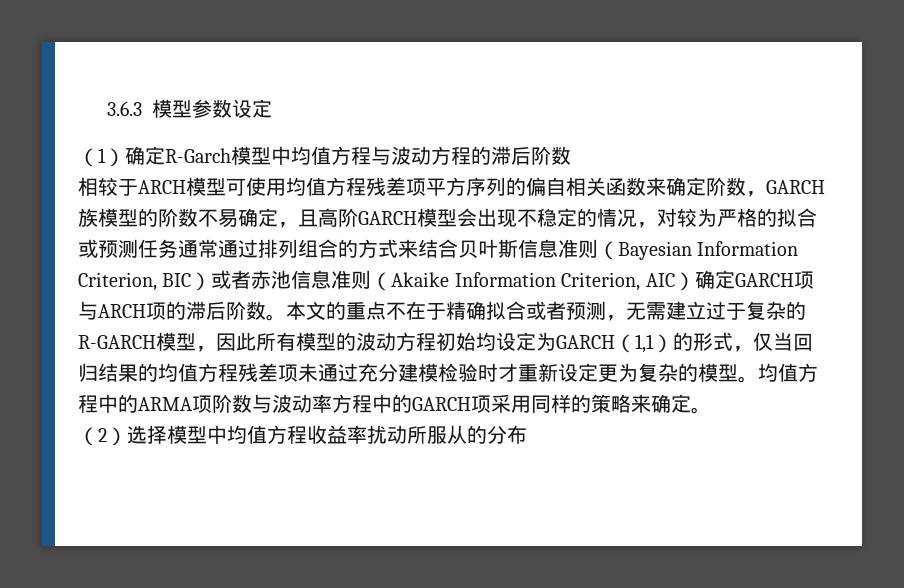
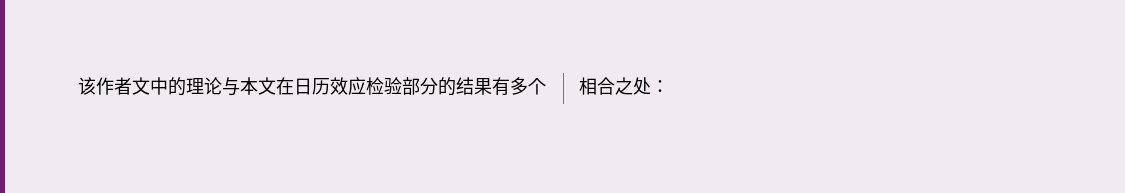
- 3.6.3模型参数设定
- （1）确定R-Garch模型中均值方程与波动方程的滞后阶数
- 相较于ARCH模型可使用均值方程残差项平方序列的偏自相关函数来确定阶数，GARCH族模型的阶数不易确定，且高阶GARCH模型会出现不稳定的情况，对较为严格的拟合或预测任务通常通过排列组合的方式来结合贝叶斯信息准则（Bayesian Information Criterion, BIC）或者赤池信息准则（Akaike Information Criterion, AIC）确定GARCH项与ARCH项的滞后阶数。本文的重点不在于精确拟合或者预测，无需建立过于复杂的R-GARCH模型，因此所有模型的波动方程初始均设定为GARCH（1,1）的形式，仅当回归结果的均值方程残差项未通过充分建模检验时才重新设定更为复杂的模型。均值方程中的ARMA项阶数与波动率方程中的GARCH项采用同样的策略来确定。
- （2）选择模型中均值方程收益率扰动所服从的分布
+ 该作者文中的理论与本文在日历效应检验部分的结果有多个相合之处：

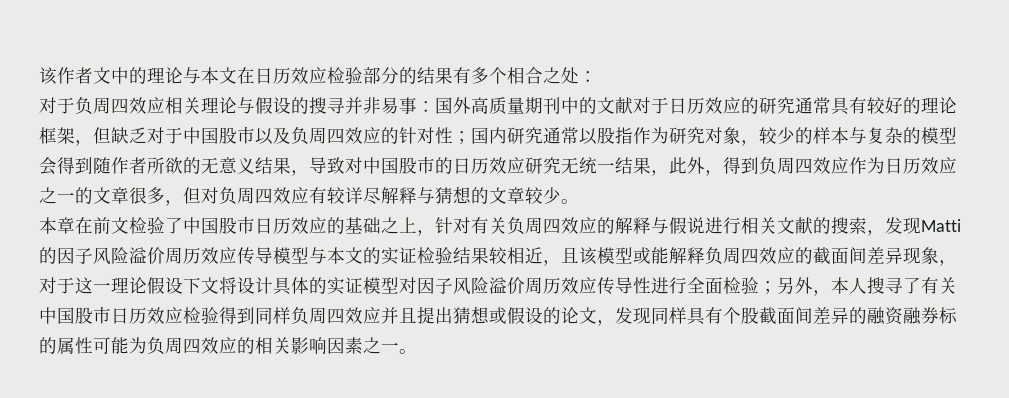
+ 对于负周四效应相关理论与假设的搜寻并非易事：国外高质量期刊中的文献对于日历效应的研究通常具有较好的理论框架，但缺乏对于中国股市以及负周四效应的针对性；国内研究通常以股指作为研究对象，较少的样本与复杂的模型会得到随作者所欲的无意义结果，导致对中国股市的日历效应研究无统一结果，此外，得到负周四效应作为日历效应之一的文章很多，但对负周四效应有较详尽解释与猜想的文章较少。
+ 本章在前文检验了中国股市日历效应的基础之上，针对有关负周四效应的解释与假说进行相关文献的搜索，发现Matti的因子风险溢价周历效应传导模型与本文的实证检验结果较相近，且该模型或能解释负周四效应的截面间差异现象，对于这一理论假设下文将设计具体的实证模型对因子风险溢价周历效应传导性进行全面检验；另外，本人搜寻了有关中国股市日历效应检验得到同样负周四效应并且提出猜想或假设的论文，发现同样具有个股截面间差异的融资融券标的属性可能为负周四效应的相关影响因素之一。

